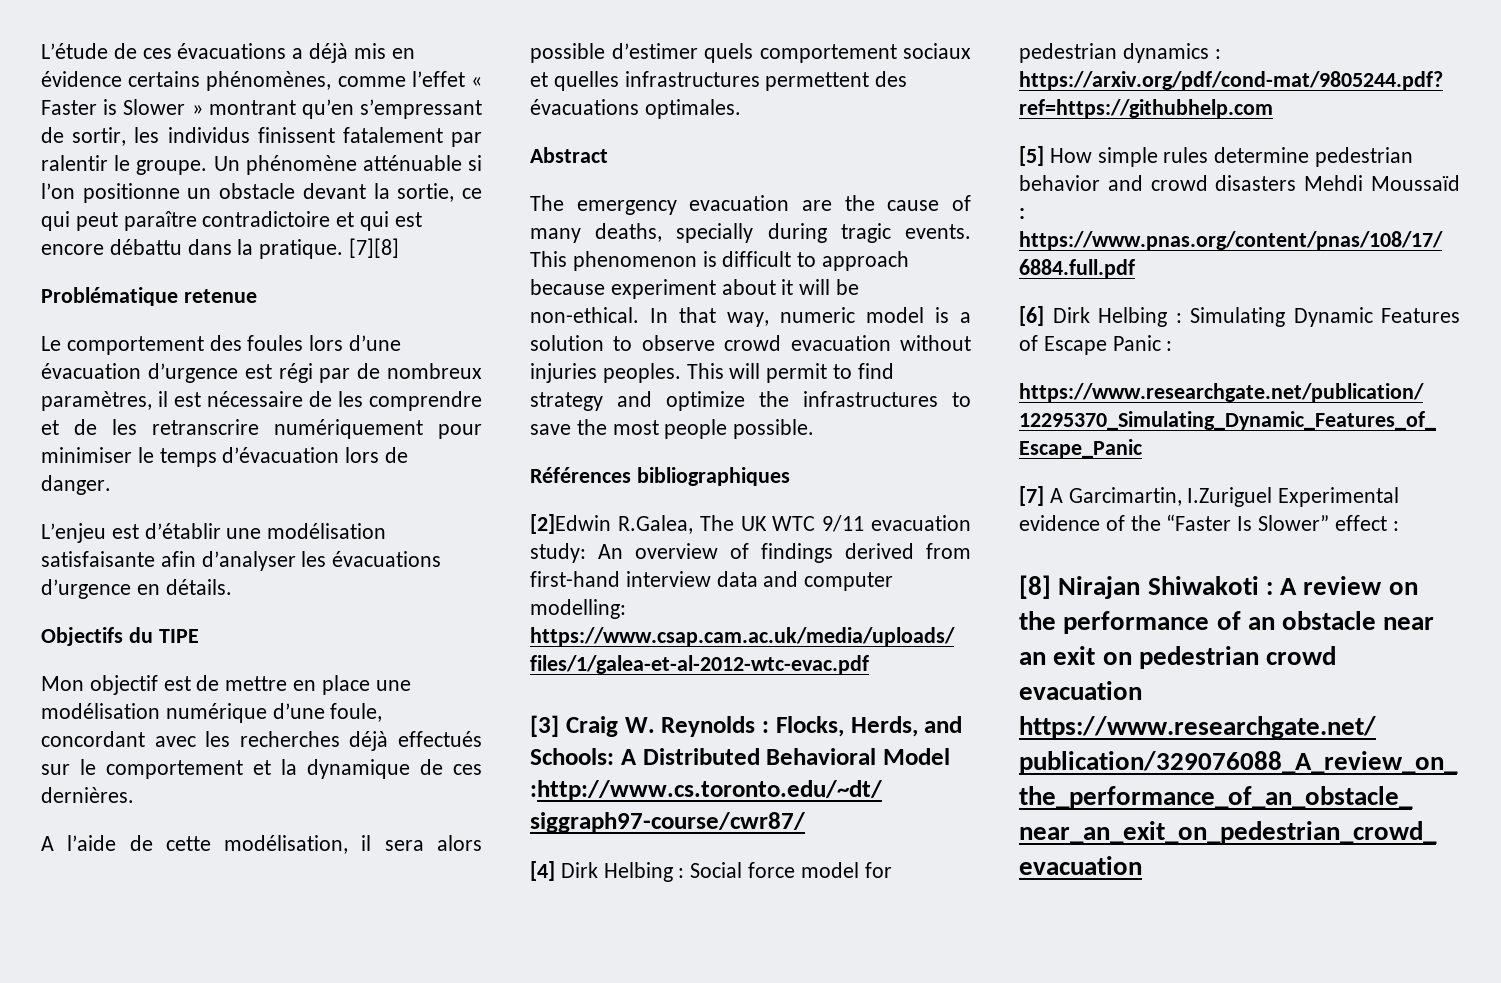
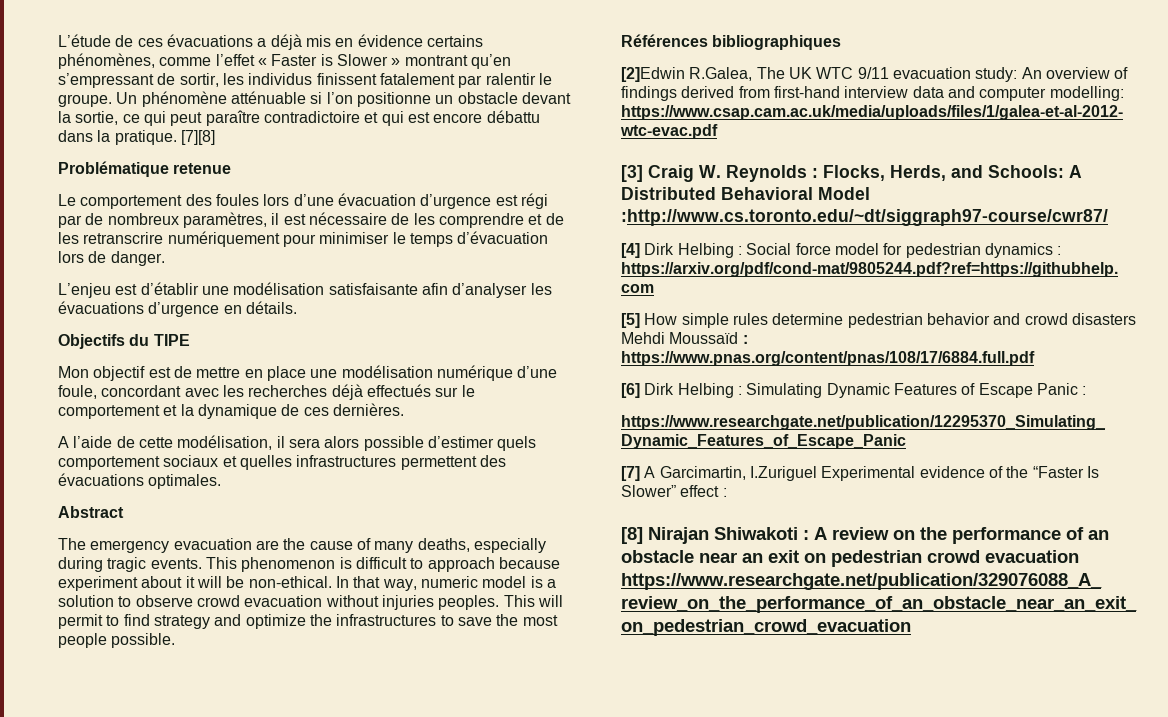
- The emergency evacuation are the cause of many deaths, specially during tragic events.
+ The emergency evacuation are the cause of many deaths, especially during tragic events.

